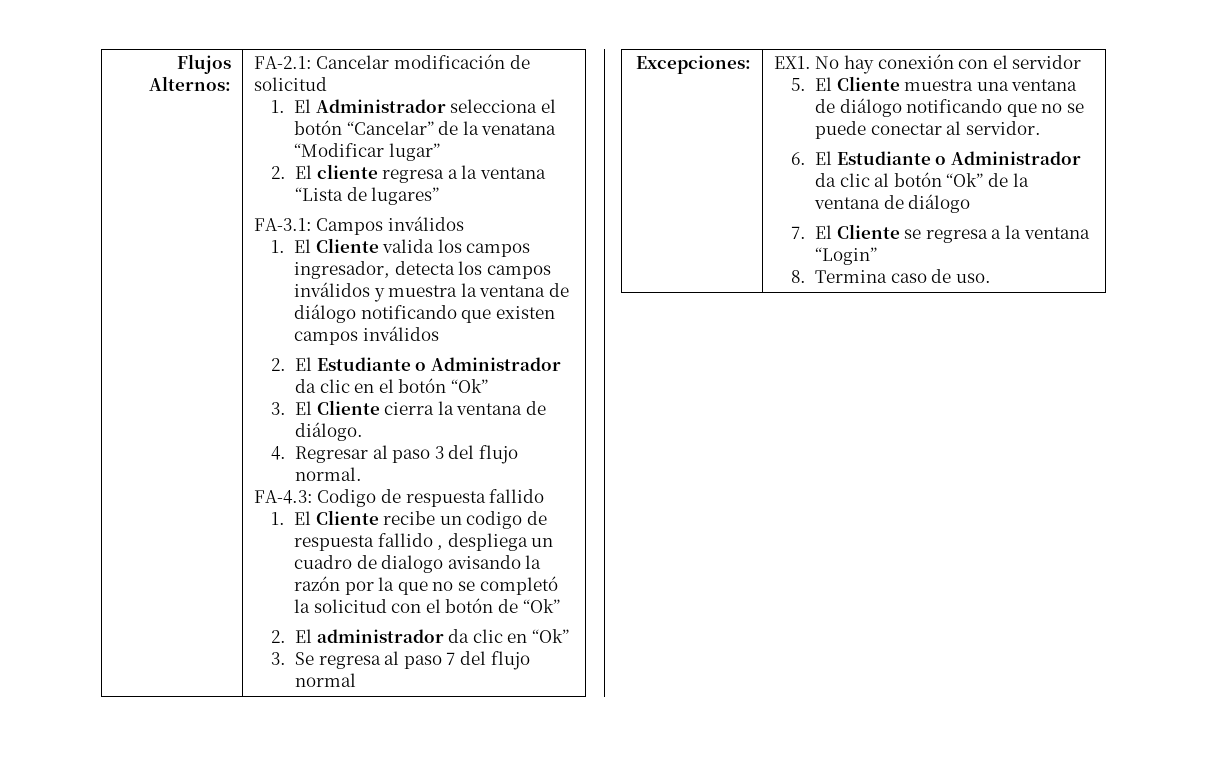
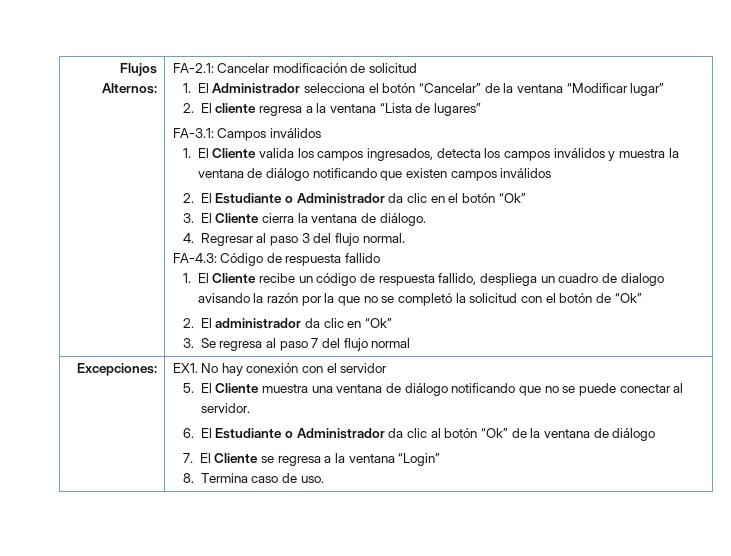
- 1. El Administrador selecciona el botón “Cancelar” de la venatana “Modificar lugar”
+ 1. El Administrador selecciona el botón “Cancelar” de la ventana “Modificar lugar”
- 1. El Cliente valida los campos ingresador, detecta los campos inválidos y muestra la ventana de diálogo notificando que existen campos inválidos
+ 1. El Cliente valida los campos ingresados, detecta los campos inválidos y muestra la ventana de diálogo notificando que existen campos inválidos
- FA-4.3: Codigo de respuesta fallido
+ FA-4.3: Código de respuesta fallido
- 1. El Cliente recibe un codigo de respuesta fallido , despliega un cuadro de dialogo avisando la razón por la que no se completó la solicitud con el botón de “Ok”
+ 1. El Cliente recibe un código de respuesta fallido, despliega un cuadro de dialogo avisando la razón por la que no se completó la solicitud con el botón de “Ok”

